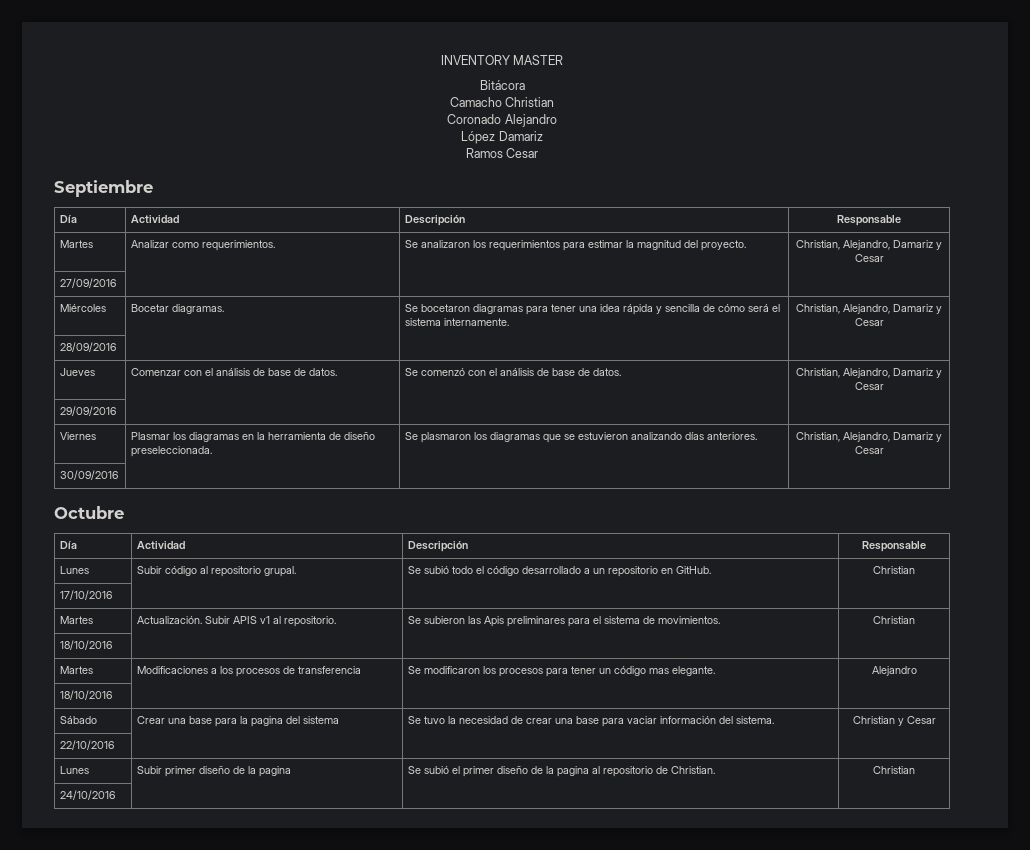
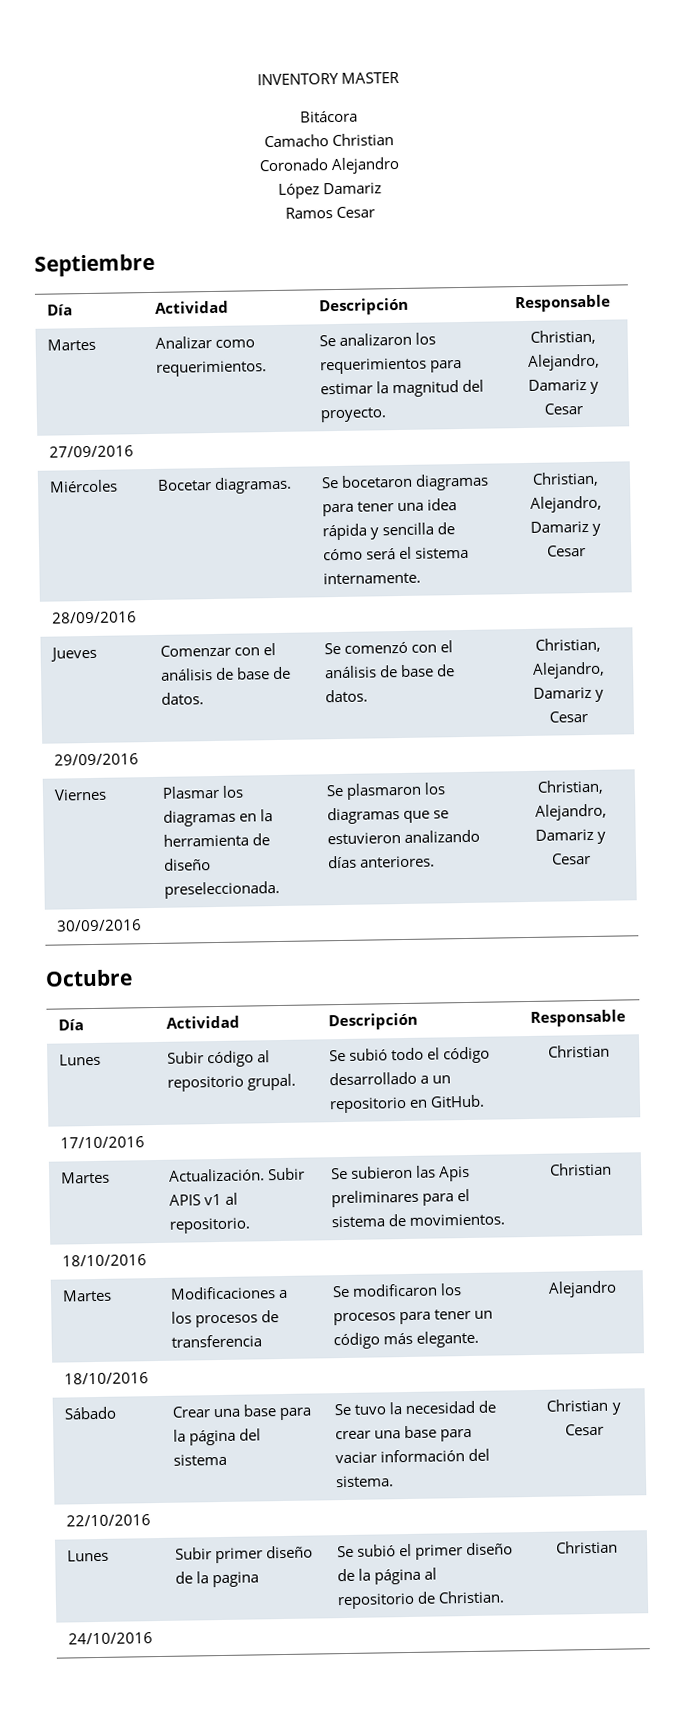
- Martes | Modificaciones a los procesos de transferencia | Se modificaron los procesos para tener un código mas elegante. | Alejandro
+ Martes | Modificaciones a los procesos de transferencia | Se modificaron los procesos para tener un código más elegante. | Alejandro
- Sábado | Crear una base para la pagina del sistema | Se tuvo la necesidad de crear una base para vaciar información del sistema. | Christian y Cesar
+ Sábado | Crear una base para la página del sistema | Se tuvo la necesidad de crear una base para vaciar información del sistema. | Christian y Cesar
- Lunes | Subir primer diseño de la pagina | Se subió el primer diseño de la pagina al repositorio de Christian. | Christian
+ Lunes | Subir primer diseño de la pagina | Se subió el primer diseño de la página al repositorio de Christian. | Christian

